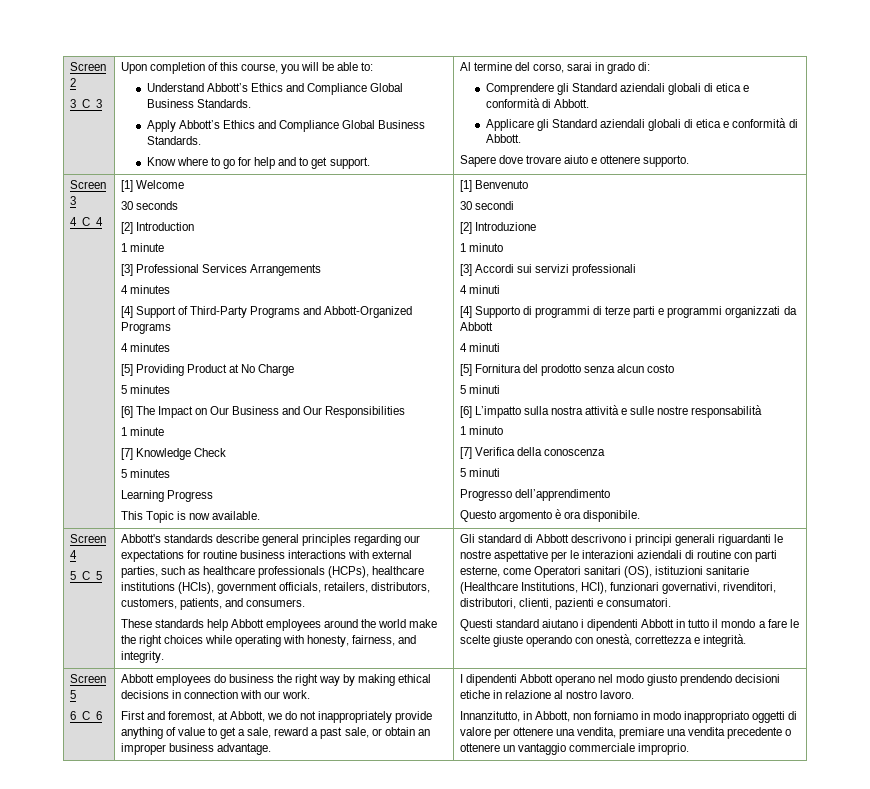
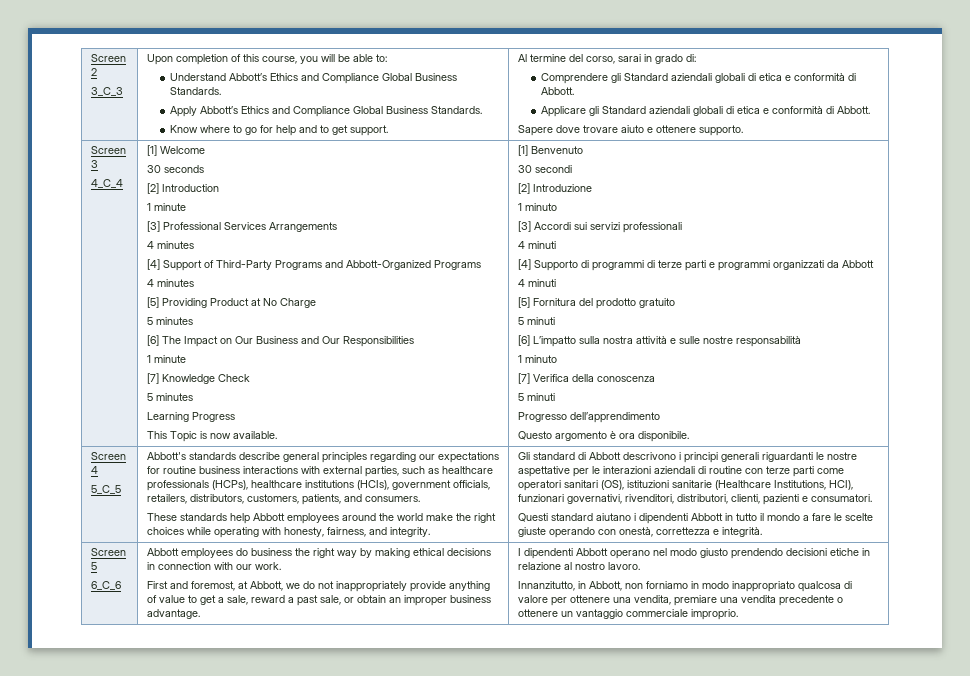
- [5] Fornitura del prodotto senza alcun costo
+ [5] Fornitura del prodotto gratuito
- Gli standard di Abbott descrivono i principi generali riguardanti le nostre aspettative per le interazioni aziendali di routine con parti esterne, come Operatori sanitari (OS), istituzioni sanitarie (Healthcare Institutions, HCI), funzionari governativi, rivenditori, distributori, clienti, pazienti e consumatori.
+ Gli standard di Abbott descrivono i principi generali riguardanti le nostre aspettative per le interazioni aziendali di routine con terze parti come operatori sanitari (OS), istituzioni sanitarie (Healthcare Institutions, HCI), funzionari governativi, rivenditori, distributori, clienti, pazienti e consumatori.
- Innanzitutto, in Abbott, non forniamo in modo inappropriato oggetti di valore per ottenere una vendita, premiare una vendita precedente o ottenere un vantaggio commerciale improprio.
+ Innanzitutto, in Abbott, non forniamo in modo inappropriato qualcosa di valore per ottenere una vendita, premiare una vendita precedente o ottenere un vantaggio commerciale improprio.

